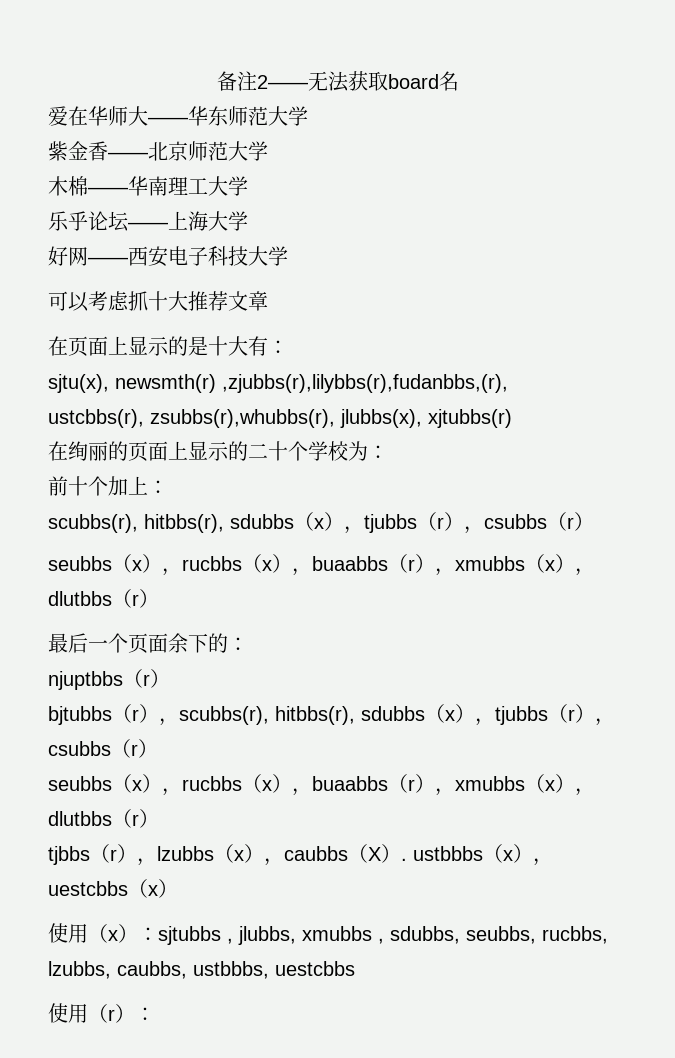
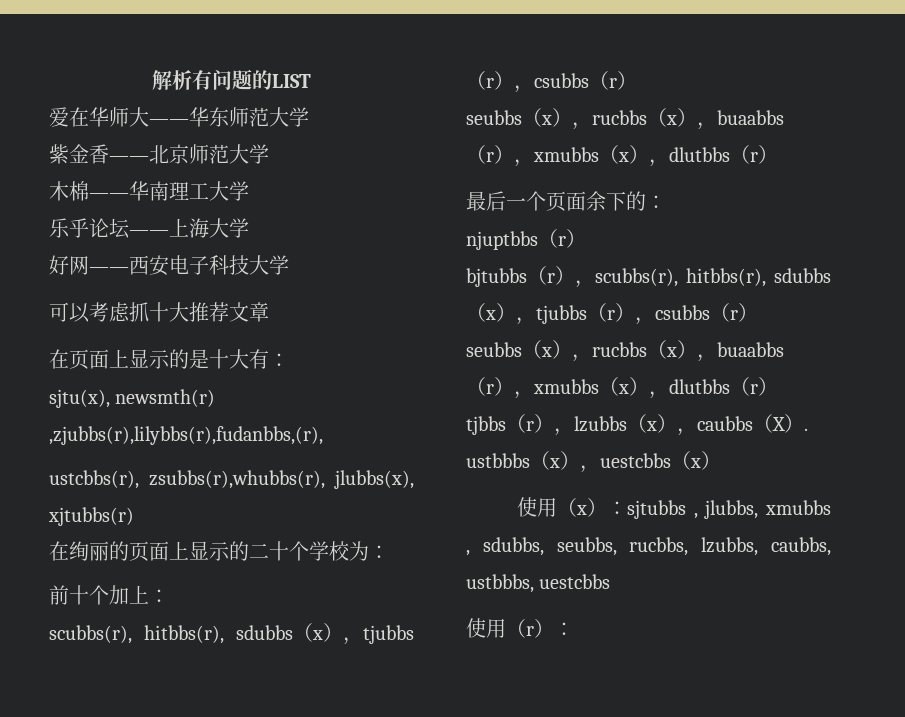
- 备注2——无法获取board名
+ 解析有问题的LIST

